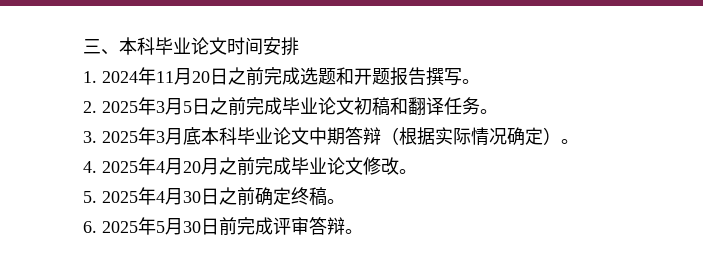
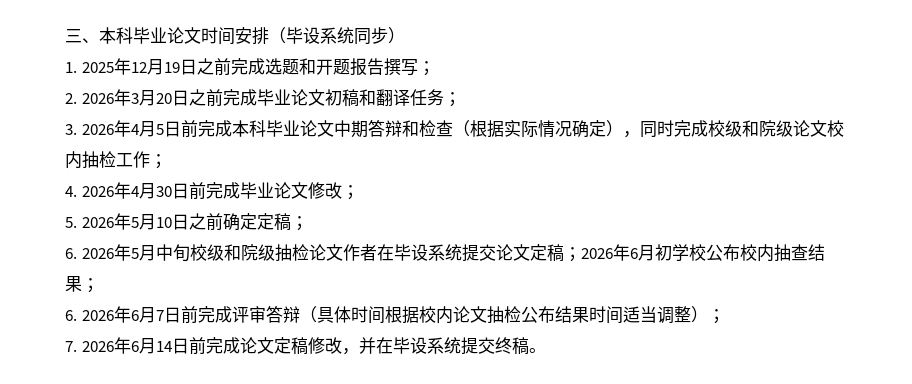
- 三、本科毕业论文时间安排
- 1. 2024年11月20日之前完成选题和开题报告撰写。
+ 三、本科毕业论文时间安排（毕设系统同步）
+ 1. 2025年12月19日之前完成选题和开题报告撰写；
- 2. 2025年3月5日之前完成毕业论文初稿和翻译任务。
+ 2. 2026年3月20日之前完成毕业论文初稿和翻译任务；
- 3. 2025年3月底本科毕业论文中期答辩（根据实际情况确定）。
+ 3. 2026年4月5日前完成本科毕业论文中期答辩和检查（根据实际情况确定），同时完成校级和院级论文校内抽检工作；
- 4. 2025年4月20月之前完成毕业论文修改。
+ 4. 2026年4月30日前完成毕业论文修改；
- 5. 2025年4月30日之前确定终稿。
- 6. 2025年5月30日前完成评审答辩。
+ 5. 2026年5月10日之前确定定稿；
+ 6. 2026年5月中旬校级和院级抽检论文作者在毕设系统提交论文定稿；2026年6月初学校公布校内抽查结果；
+ 6. 2026年6月7日前完成评审答辩（具体时间根据校内论文抽检公布结果时间适当调整）；
+ 7. 2026年6月14日前完成论文定稿修改，并在毕设系统提交终稿。

